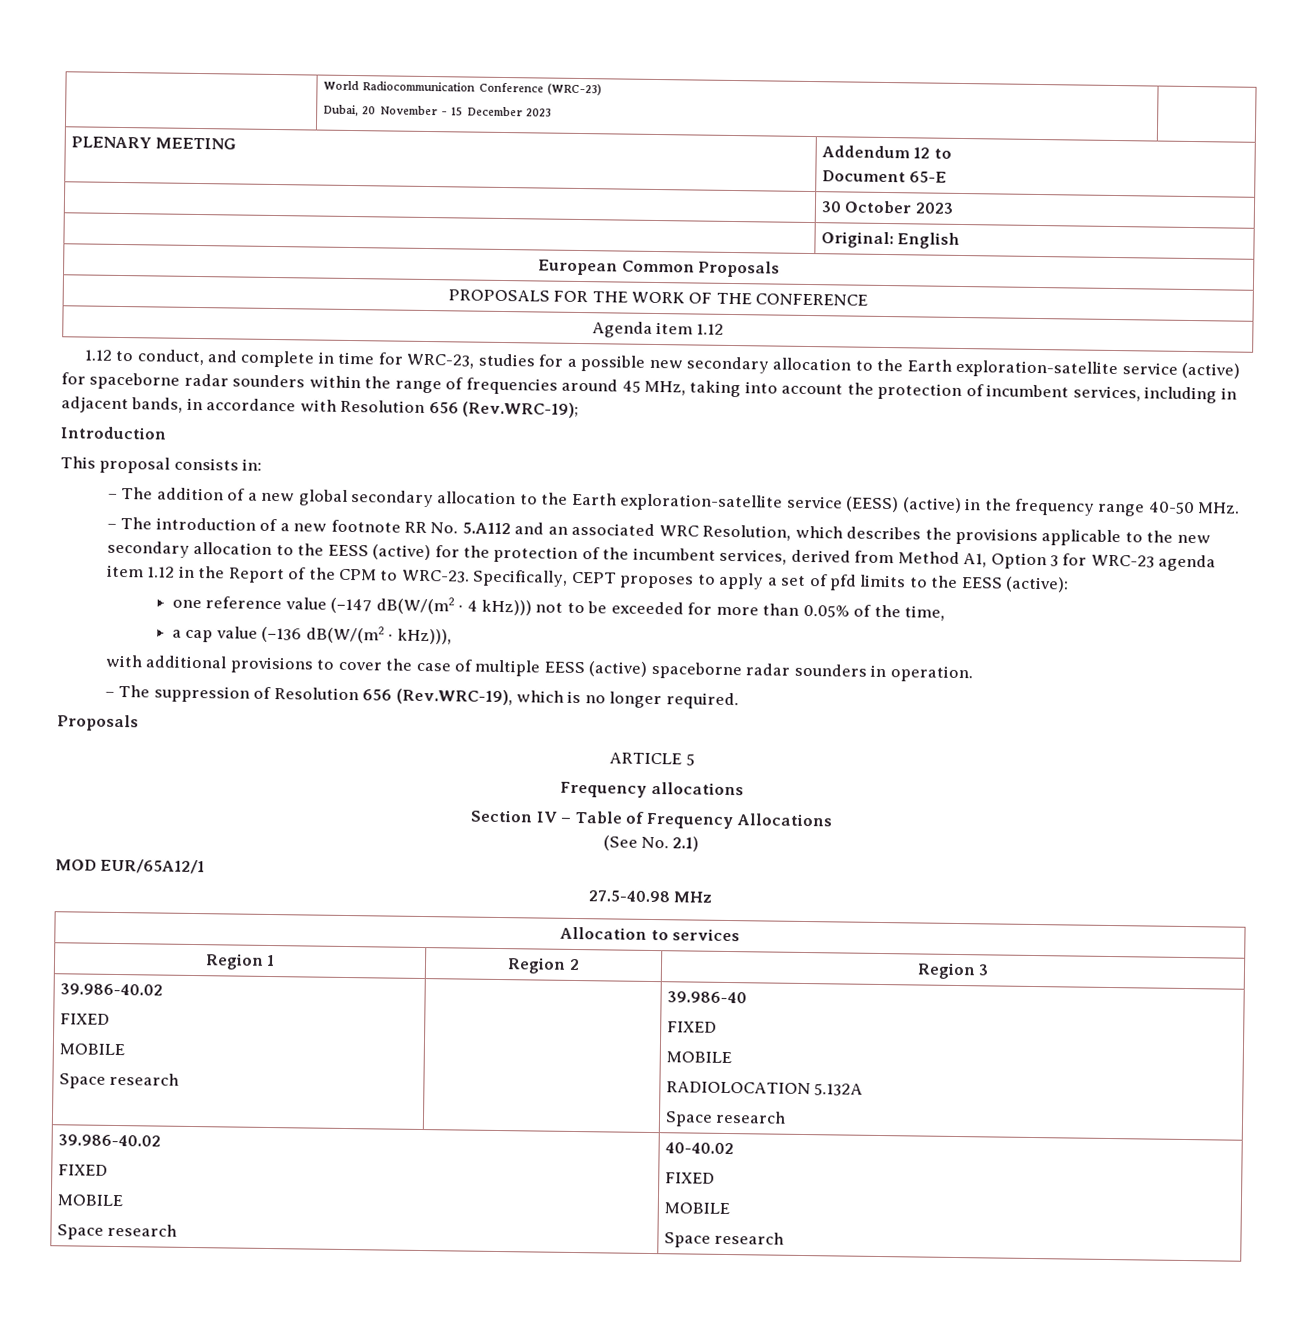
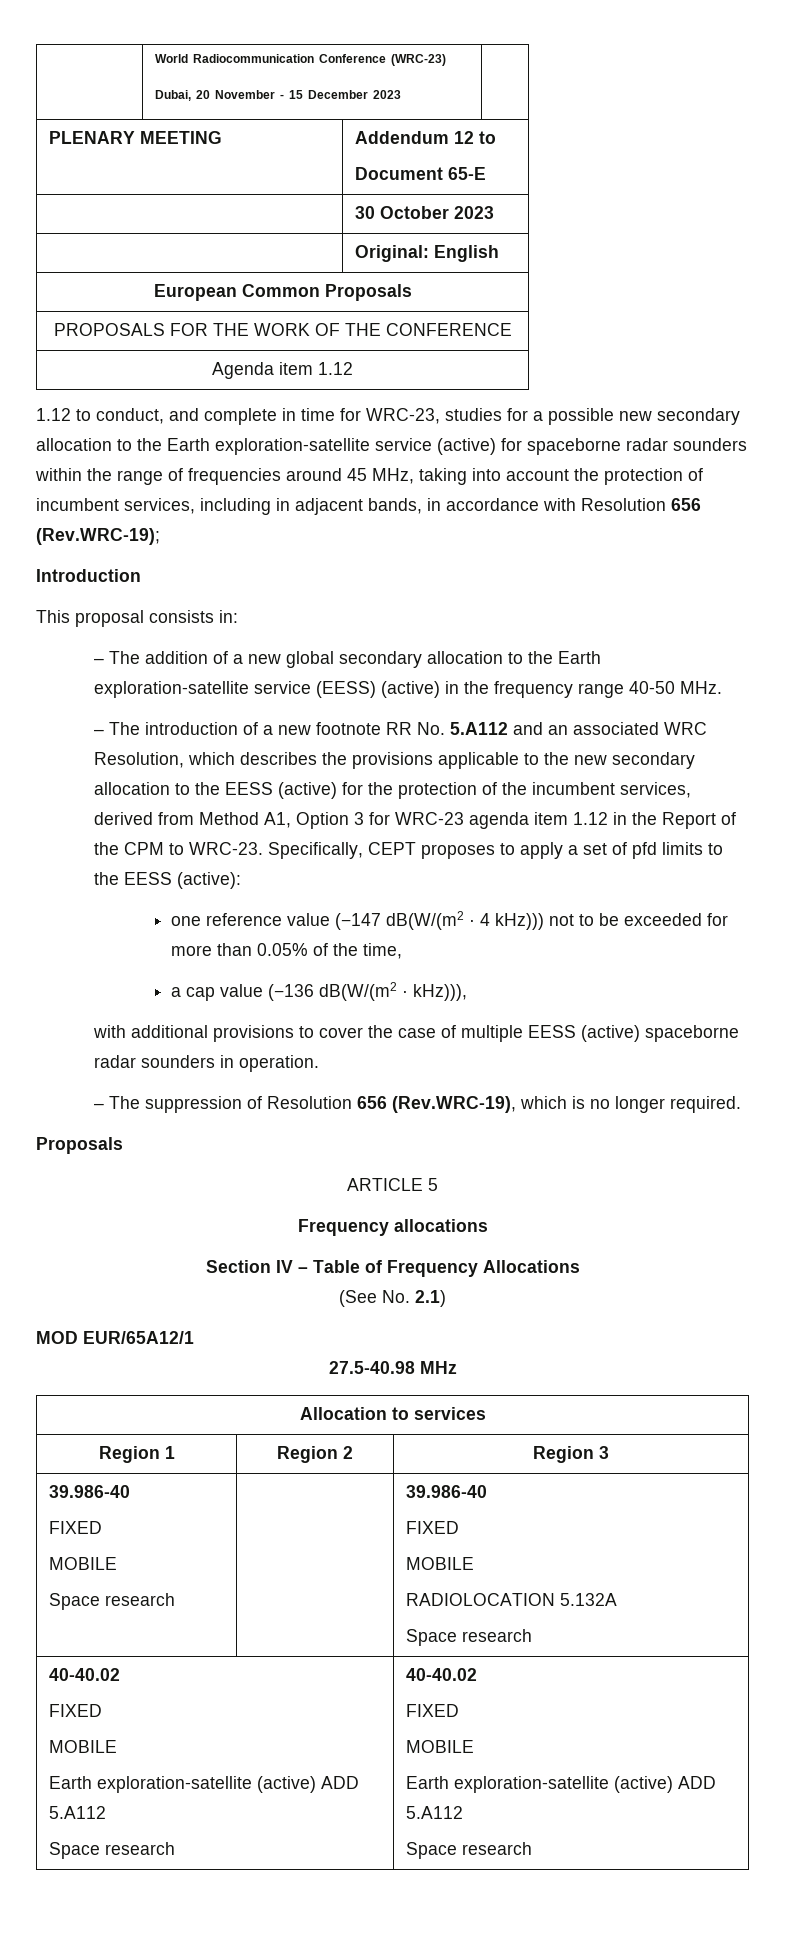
  Region 1 | Region 2 | Region 3
- 39.986-40.02
+ 39.986-40
  FIXED
  MOBILE
  Space research | | 39.986-40
  FIXED
  MOBILE
  RADIOLOCATION 5.132A
  Space research
- 39.986-40.02
+ 40-40.02
  FIXED
  MOBILE
+ Earth exploration-satellite (active) ADD 5.A112
  Space research | 40-40.02
  FIXED
  MOBILE
+ Earth exploration-satellite (active) ADD 5.A112

